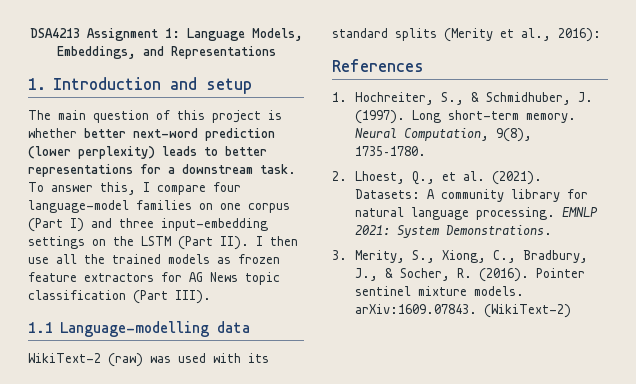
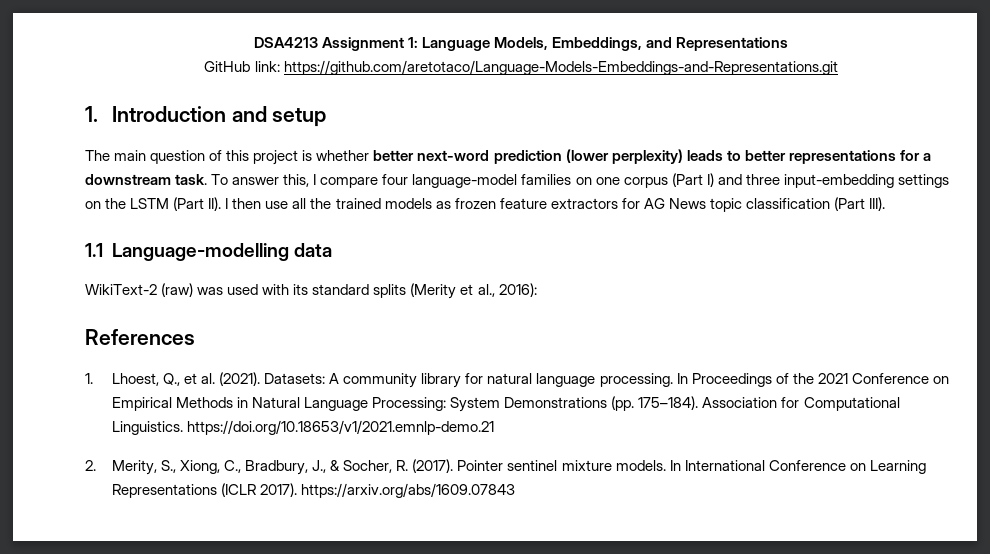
+ GitHub link: https://github.com/aretotaco/Language-Models-Embeddings-and-Representations.git
- 1. Hochreiter, S., & Schmidhuber, J. (1997). Long short-term memory. Neural Computation, 9(8), 1735–1780.
- 2. Lhoest, Q., et al. (2021).
+ 1. Lhoest, Q., et al. (2021).
- EMNLP 2021: System Demonstrations.
- 3. Merity, S., Xiong, C., Bradbury, J., & Socher, R. (2016).
+ In Proceedings of the 2021 Conference on Empirical Methods in Natural Language Processing: System Demonstrations (pp. 175–184). Association for Computational Linguistics. https://doi.org/10.18653/v1/2021.emnlp-demo.21
+ 2. Merity, S., Xiong, C., Bradbury, J., & Socher, R. (2017).
- Pointer sentinel mixture models. arXiv:1609.07843. (WikiText-2)
+ Pointer sentinel mixture models. In International Conference on Learning Representations (ICLR 2017). https://arxiv.org/abs/1609.07843

